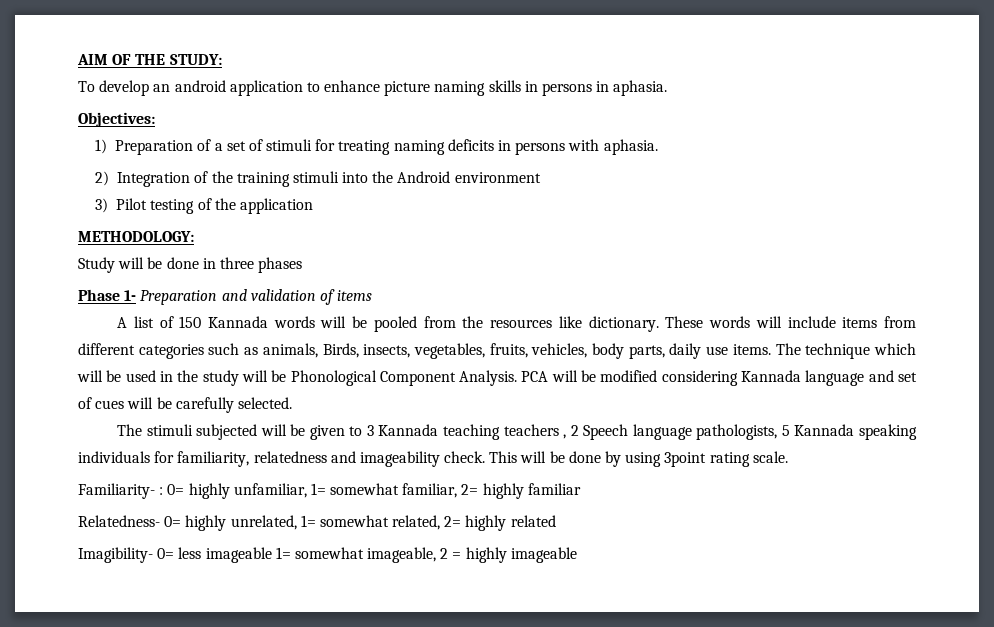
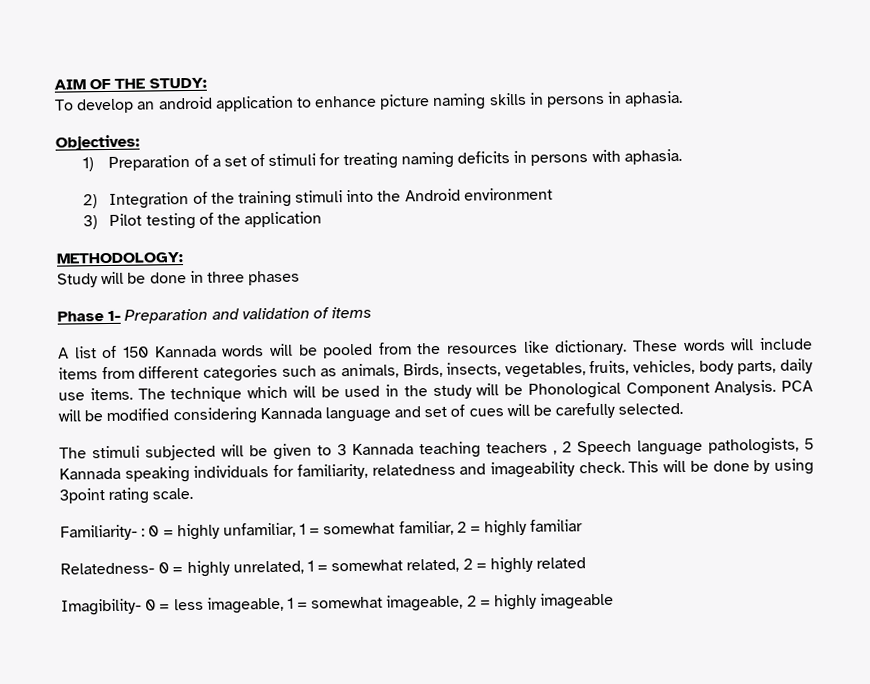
- Familiarity- : 0= highly unfamiliar, 1= somewhat familiar, 2= highly familiar
- Relatedness- 0= highly unrelated, 1= somewhat related, 2= highly related
- Imagibility- 0= less imageable 1= somewhat imageable, 2 = highly imageable
+ Familiarity- : 0 = highly unfamiliar, 1 = somewhat familiar, 2 = highly familiar
+ Relatedness- 0 = highly unrelated, 1 = somewhat related, 2 = highly related
+ Imagibility- 0 = less imageable, 1 = somewhat imageable, 2 = highly imageable

